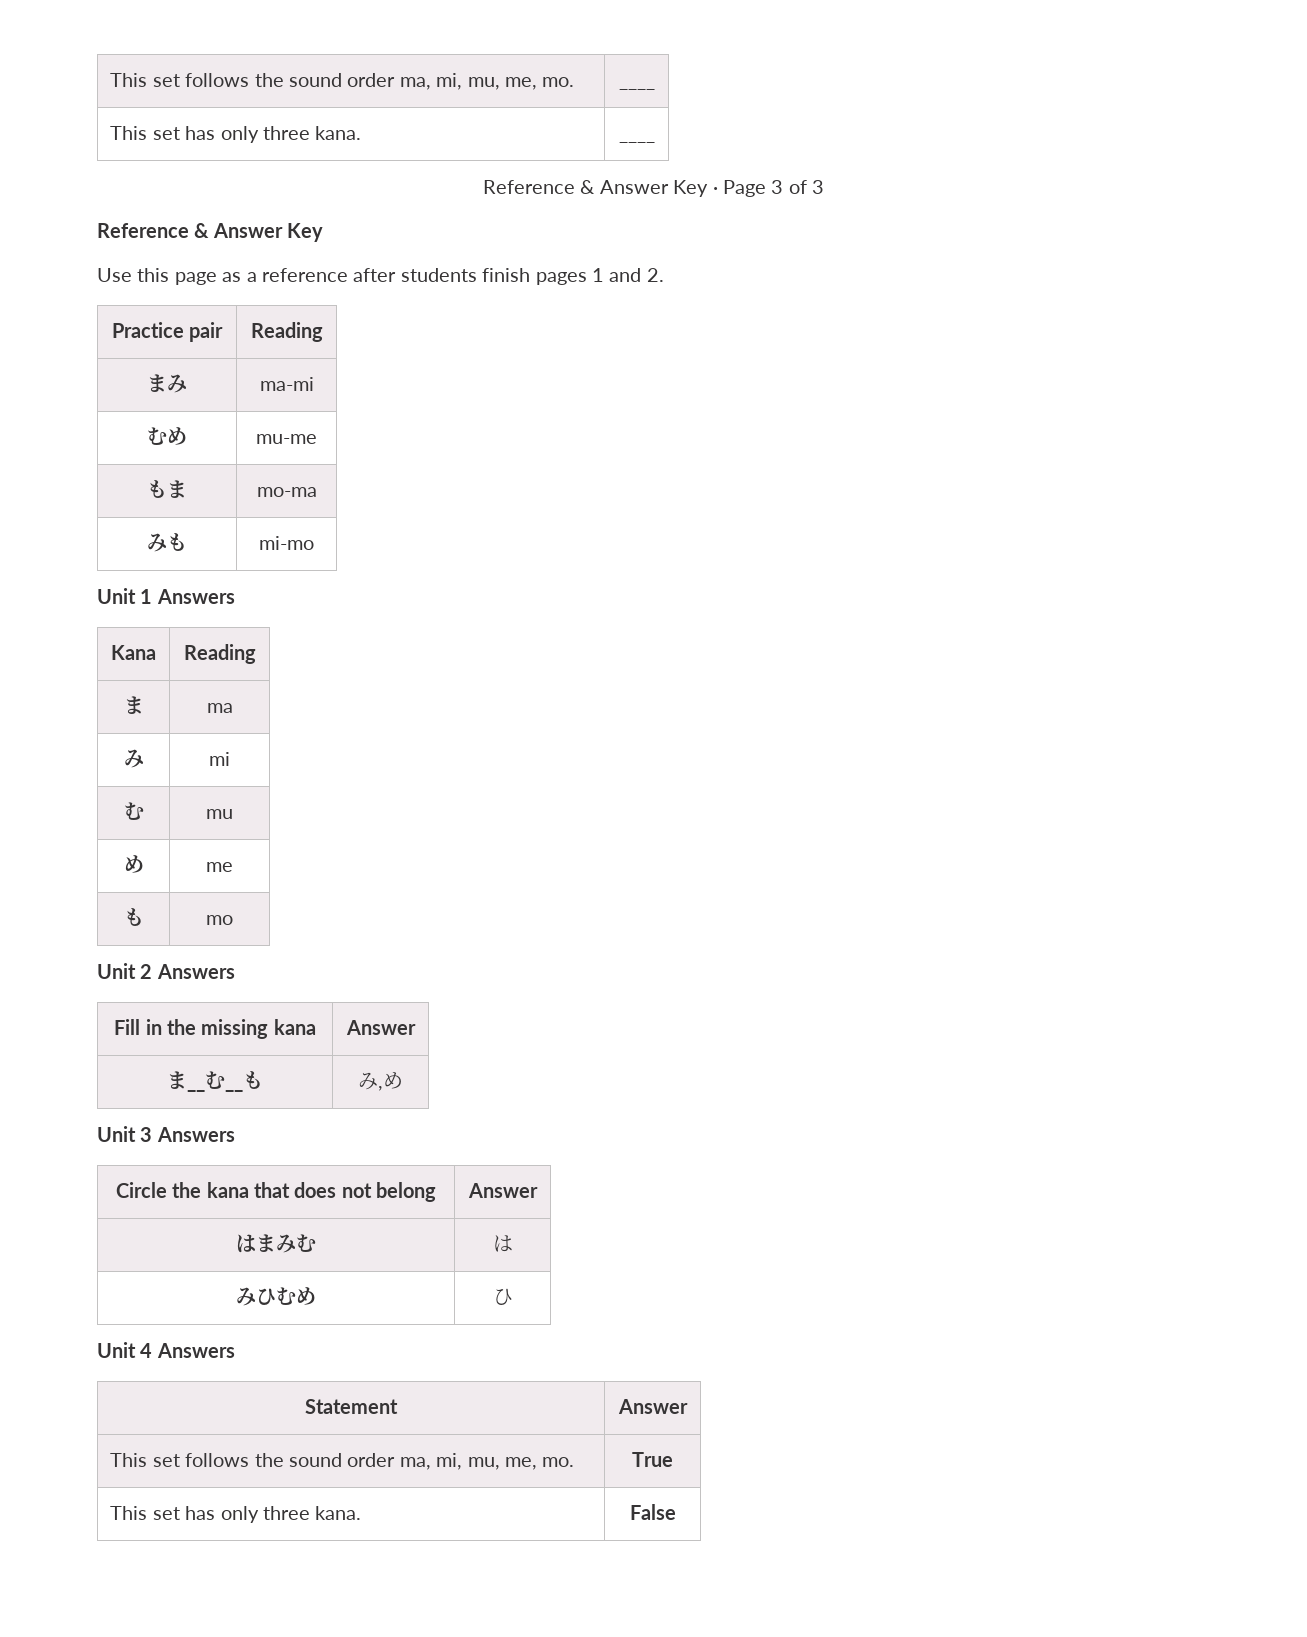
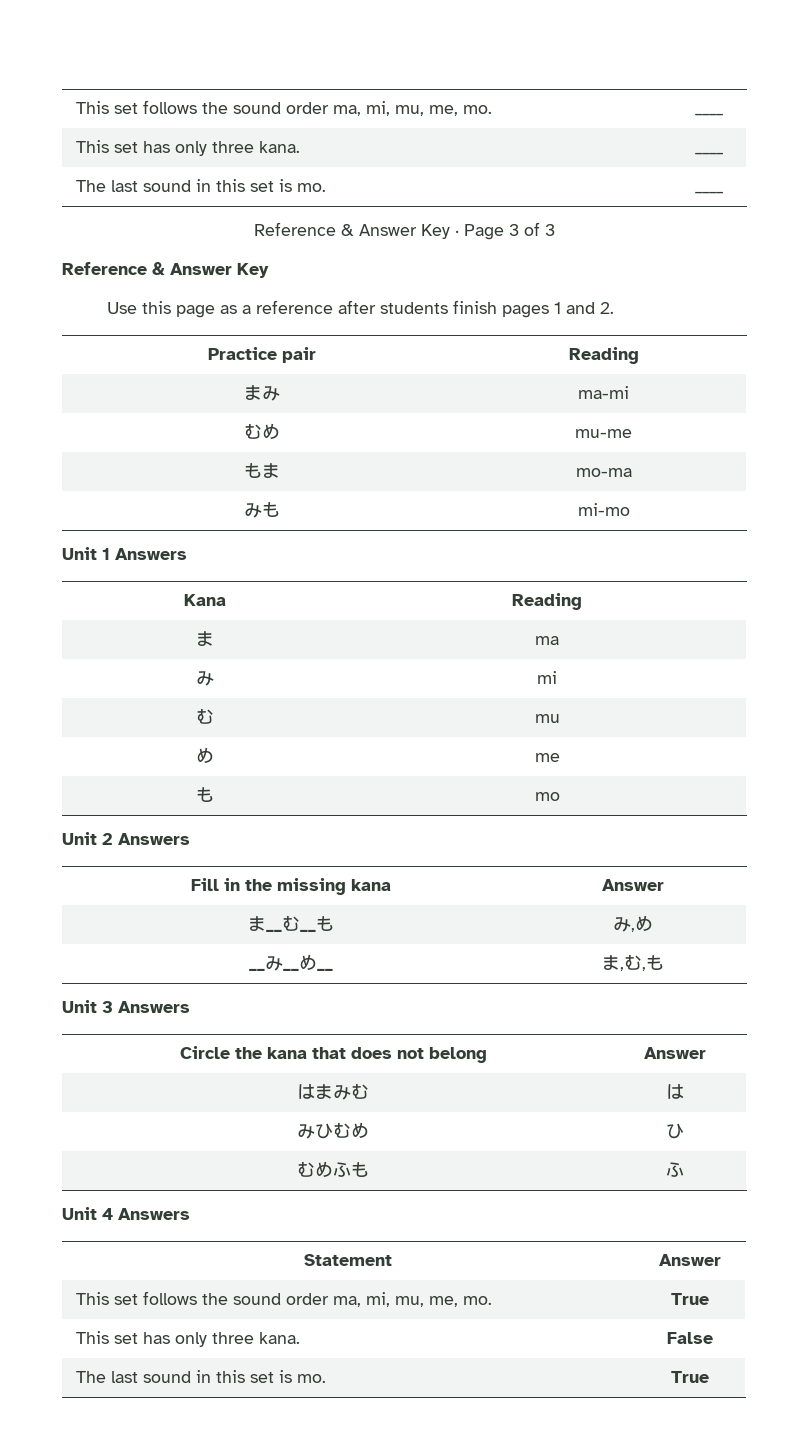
+ The last sound in this set is mo. | ____
+ __み__め__ | ま,む,も
+ むめふも | ふ
+ The last sound in this set is mo. | True

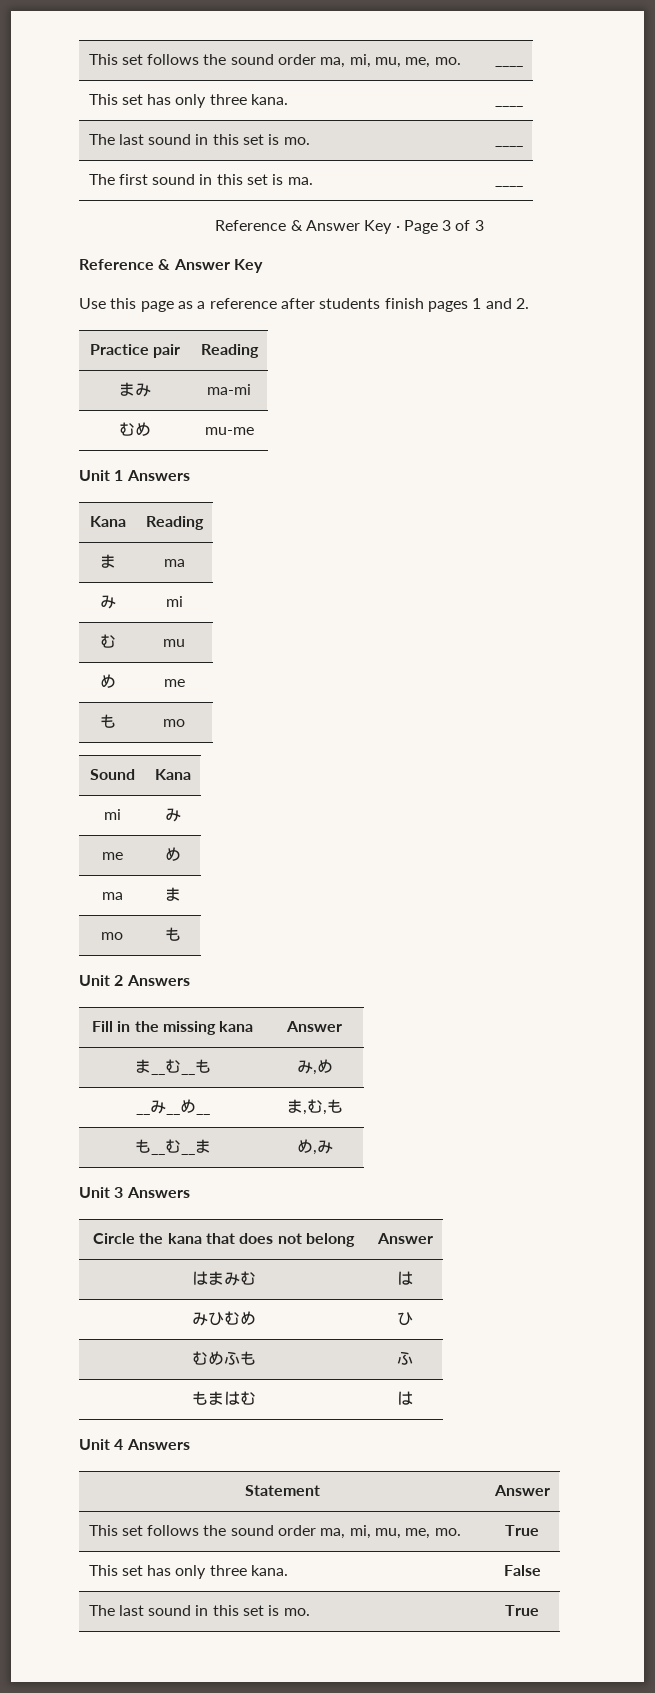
+ The first sound in this set is ma. | ____
- もま | mo-ma
- みも | mi-mo
+ Sound | Kana
+ mi | み
+ me | め
+ ma | ま
+ mo | も
+ も__む__ま | め,み
+ もまはむ | は

